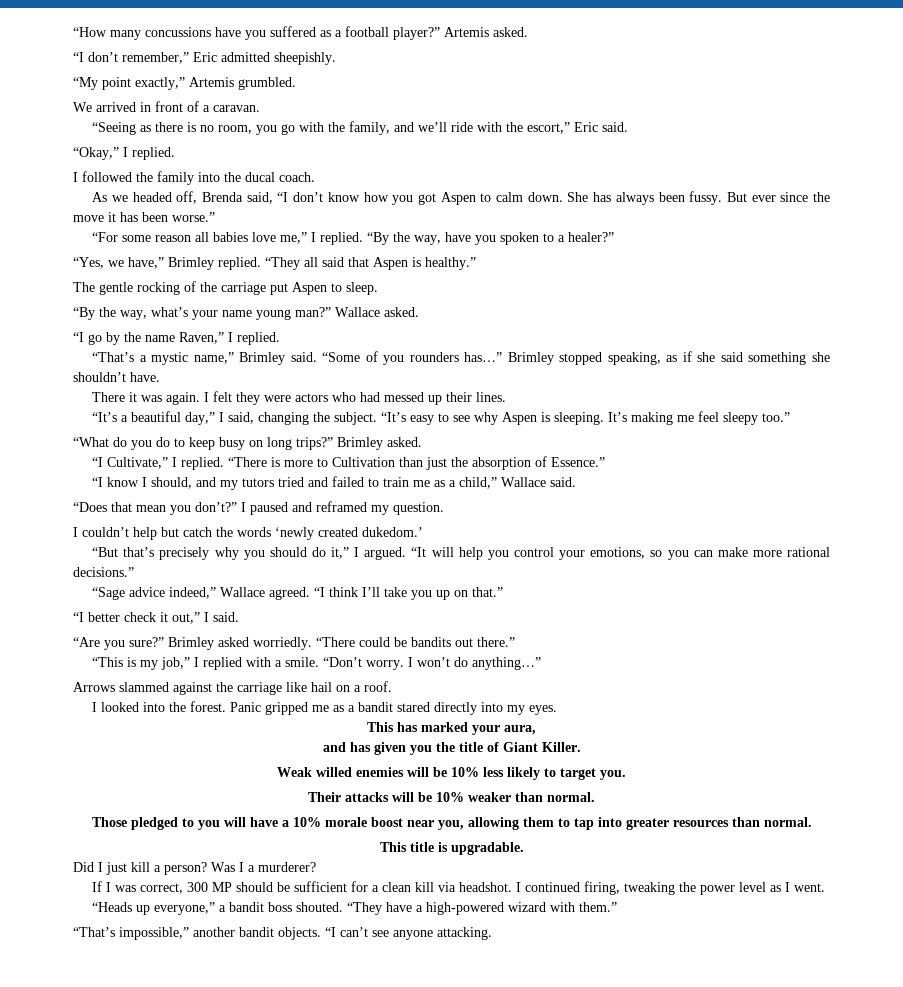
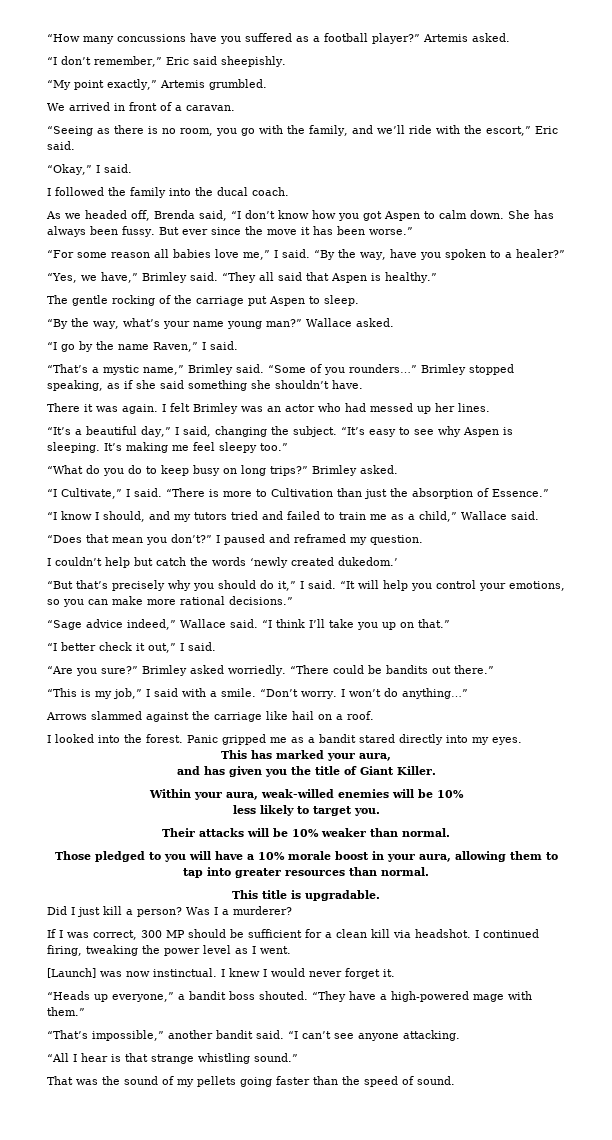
- “I don’t remember,” Eric admitted sheepishly.
+ “I don’t remember,” Eric said sheepishly.
- “Okay,” I replied.
+ “Okay,” I said.
- “For some reason all babies love me,” I replied.
+ “For some reason all babies love me,” I said.
- “Yes, we have,” Brimley replied.
+ “Yes, we have,” Brimley said.
- “I go by the name Raven,” I replied.
+ “I go by the name Raven,” I said.
- “Some of you rounders has…”
+ “Some of you rounders…”
- I felt they were actors who had messed up their lines.
+ I felt Brimley was an actor who had messed up her lines.
- “I Cultivate,” I replied.
+ “I Cultivate,” I said.
- “But that’s precisely why you should do it,” I argued.
+ “But that’s precisely why you should do it,” I said.
- “Sage advice indeed,” Wallace agreed.
+ “Sage advice indeed,” Wallace said.
- “This is my job,” I replied with a smile.
+ “This is my job,” I said with a smile.
- Weak willed enemies will be 10% less likely to target you.
+ Within your aura, weak-willed enemies will be 10%
+ less likely to target you.
- Those pledged to you will have a 10% morale boost near you, allowing them to tap into greater resources than normal.
+ Those pledged to you will have a 10% morale boost in your aura, allowing them to tap into greater resources than normal.
+ [Launch] was now instinctual. I knew I would never forget it.
- “They have a high-powered wizard with them.”
+ “They have a high-powered mage with them.”
- “That’s impossible,” another bandit objects.
+ “That’s impossible,” another bandit said.
+ “All I hear is that strange whistling sound.”
+ That was the sound of my pellets going faster than the speed of sound.

